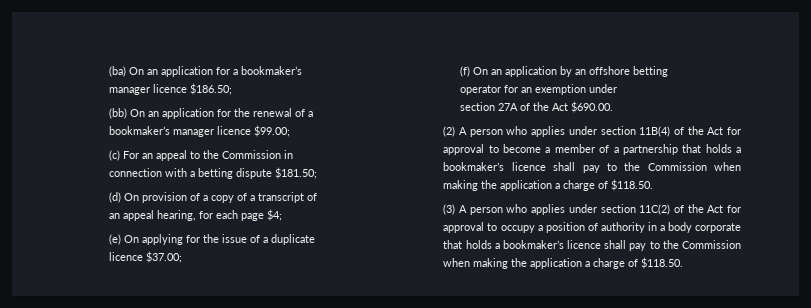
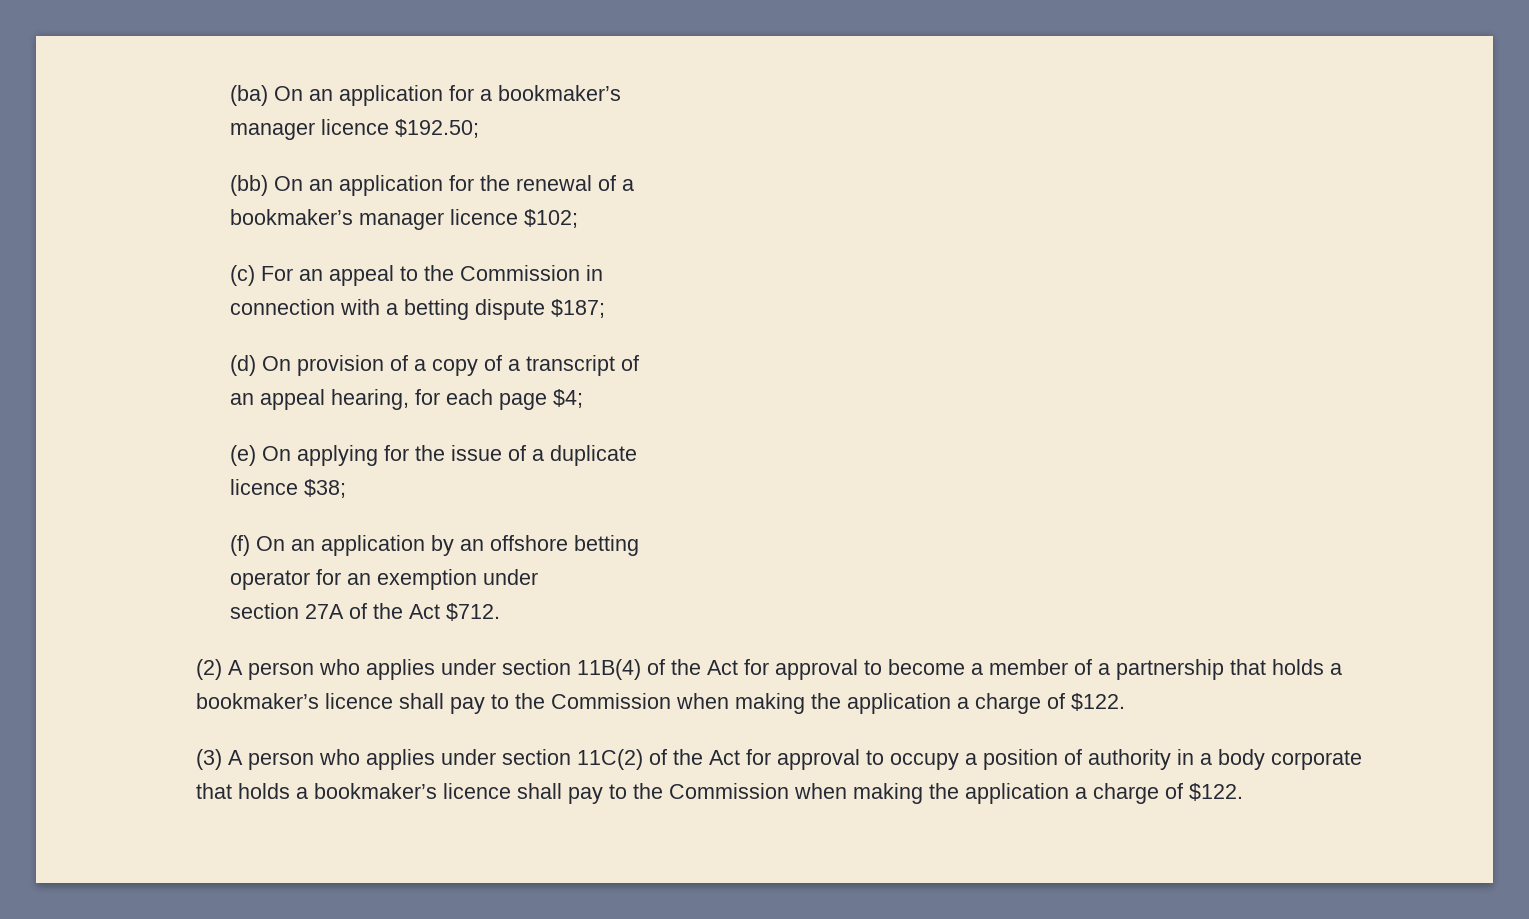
- manager licence $186.50;
+ manager licence $192.50;
- bookmaker’s manager licence $99.00;
+ bookmaker’s manager licence $102;
- connection with a betting dispute $181.50;
+ connection with a betting dispute $187;
- licence $37.00;
+ licence $38;
- section 27A of the Act $690.00.
+ section 27A of the Act $712.
- (2) A person who applies under section 11B(4) of the Act for approval to become a member of a partnership that holds a bookmaker’s licence shall pay to the Commission when making the application a charge of $118.50.
+ (2) A person who applies under section 11B(4) of the Act for approval to become a member of a partnership that holds a bookmaker’s licence shall pay to the Commission when making the application a charge of $122.
- (3) A person who applies under section 11C(2) of the Act for approval to occupy a position of authority in a body corporate that holds a bookmaker’s licence shall pay to the Commission when making the application a charge of $118.50.
+ (3) A person who applies under section 11C(2) of the Act for approval to occupy a position of authority in a body corporate that holds a bookmaker’s licence shall pay to the Commission when making the application a charge of $122.

